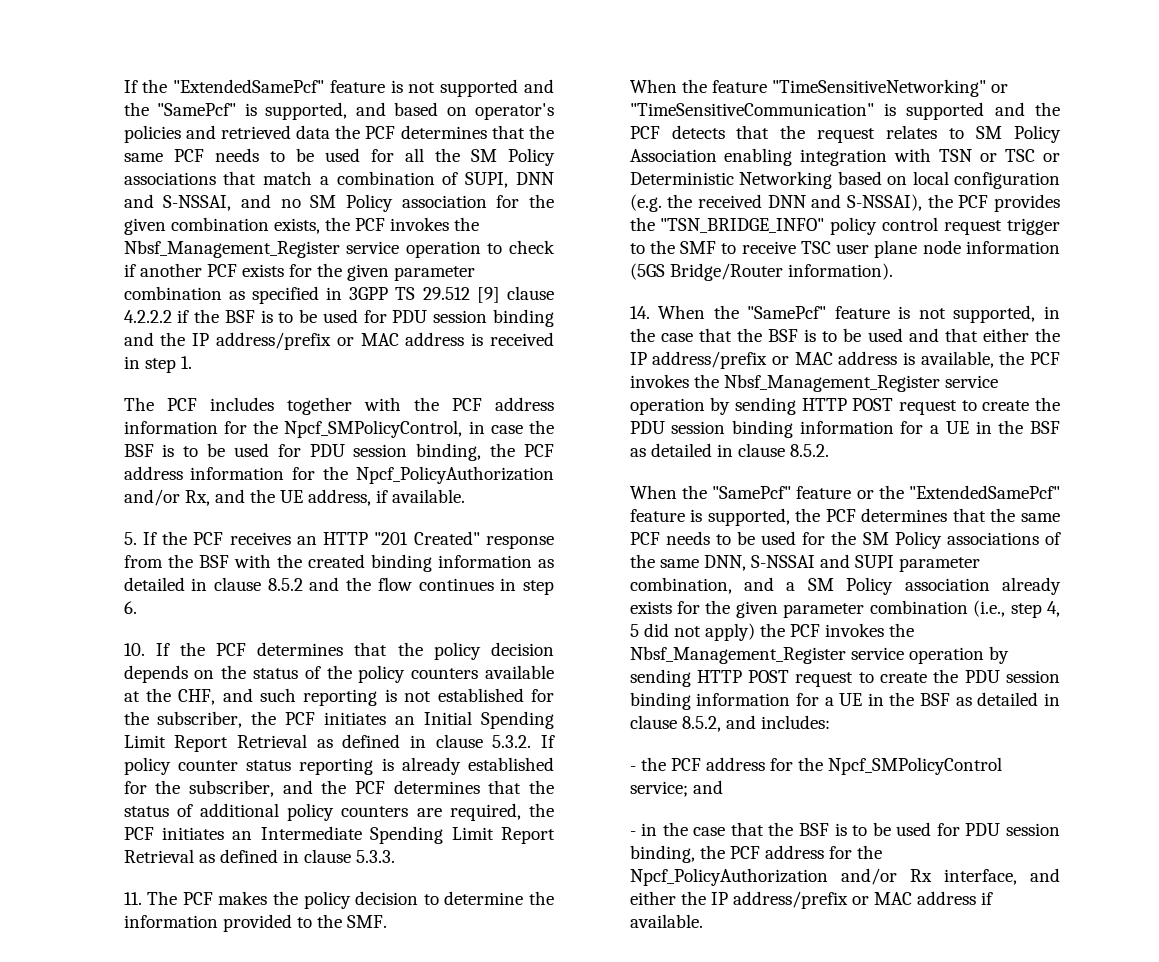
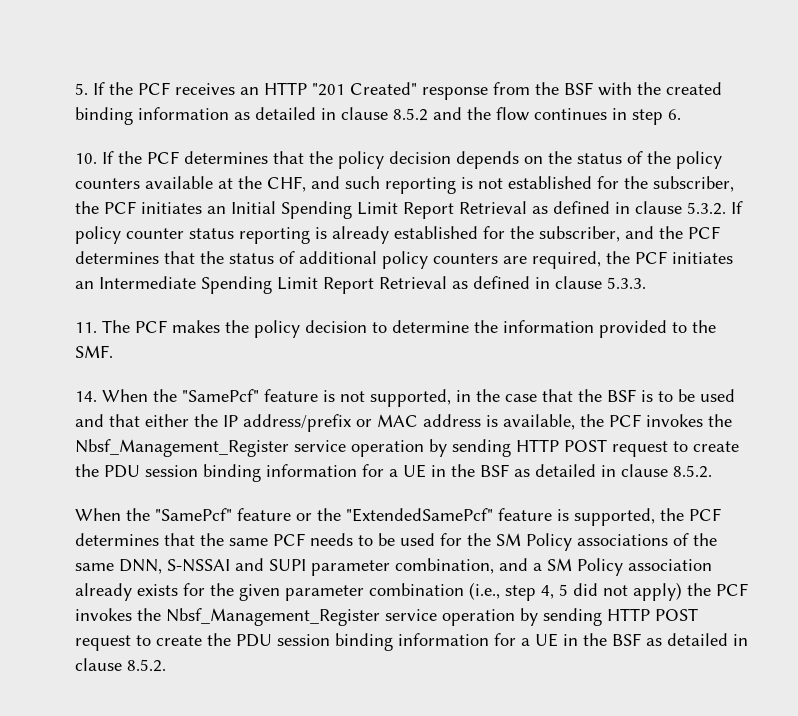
- If the "ExtendedSamePcf" feature is not supported and the "SamePcf" is supported, and based on operator's policies and retrieved data the PCF determines that the same PCF needs to be used for all the SM Policy associations that match a combination of SUPI, DNN and S-NSSAI, and no SM Policy association for the given combination exists, the PCF invokes the Nbsf_Management_Register service operation to check if another PCF exists for the given parameter combination as specified in 3GPP TS 29.512 [9] clause 4.2.2.2 if the BSF is to be used for PDU session binding and the IP address/prefix or MAC address is received in step 1.
- The PCF includes together with the PCF address information for the Npcf_SMPolicyControl, in case the BSF is to be used for PDU session binding, the PCF address information for the Npcf_PolicyAuthorization and/or Rx, and the UE address, if available.
- When the feature "TimeSensitiveNetworking" or "TimeSensitiveCommunication" is supported and the PCF detects that the request relates to SM Policy Association enabling integration with TSN or TSC or Deterministic Networking based on local configuration (e.g. the received DNN and S-NSSAI), the PCF provides the "TSN_BRIDGE_INFO" policy control request trigger to the SMF to receive TSC user plane node information (5GS Bridge/Router information).
- When the "SamePcf" feature or the "ExtendedSamePcf" feature is supported, the PCF determines that the same PCF needs to be used for the SM Policy associations of the same DNN, S-NSSAI and SUPI parameter combination, and a SM Policy association already exists for the given parameter combination (i.e., step 4, 5 did not apply) the PCF invokes the Nbsf_Management_Register service operation by sending HTTP POST request to create the PDU session binding information for a UE in the BSF as detailed in clause 8.5.2, and includes:
- - the PCF address for the Npcf_SMPolicyControl service; and
- - in the case that the BSF is to be used for PDU session binding, the PCF address for the Npcf_PolicyAuthorization and/or Rx interface, and either the IP address/prefix or MAC address if available.
+ When the "SamePcf" feature or the "ExtendedSamePcf" feature is supported, the PCF determines that the same PCF needs to be used for the SM Policy associations of the same DNN, S-NSSAI and SUPI parameter combination, and a SM Policy association already exists for the given parameter combination (i.e., step 4, 5 did not apply) the PCF invokes the Nbsf_Management_Register service operation by sending HTTP POST request to create the PDU session binding information for a UE in the BSF as detailed in clause 8.5.2.

